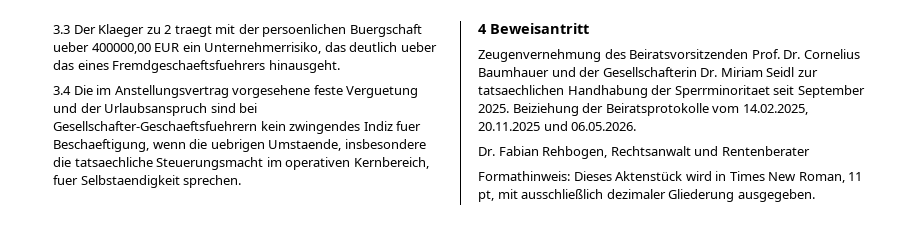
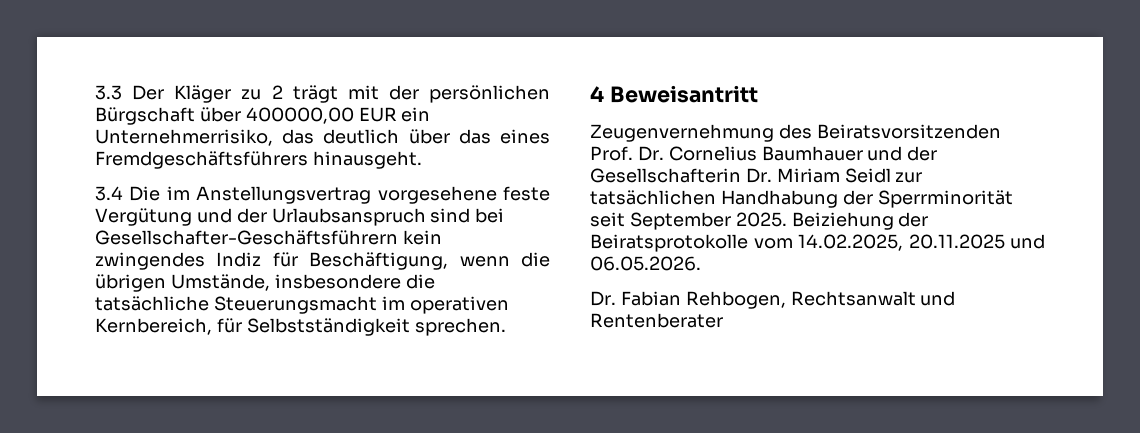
- 3.3 Der Klaeger zu 2 traegt mit der persoenlichen Buergschaft ueber 400000,00 EUR ein Unternehmerrisiko, das deutlich ueber das eines Fremdgeschaeftsfuehrers hinausgeht.
+ 3.3 Der Kläger zu 2 trägt mit der persönlichen Bürgschaft über 400000,00 EUR ein Unternehmerrisiko, das deutlich über das eines Fremdgeschäftsführers hinausgeht.
- 3.4 Die im Anstellungsvertrag vorgesehene feste Verguetung und der Urlaubsanspruch sind bei Gesellschafter-Geschaeftsfuehrern kein zwingendes Indiz fuer Beschaeftigung, wenn die uebrigen Umstaende, insbesondere die tatsaechliche Steuerungsmacht im operativen Kernbereich, fuer Selbstaendigkeit sprechen.
+ 3.4 Die im Anstellungsvertrag vorgesehene feste Vergütung und der Urlaubsanspruch sind bei Gesellschafter-Geschäftsführern kein zwingendes Indiz für Beschäftigung, wenn die übrigen Umstände, insbesondere die tatsächliche Steuerungsmacht im operativen Kernbereich, für Selbstständigkeit sprechen.
- Zeugenvernehmung des Beiratsvorsitzenden Prof. Dr. Cornelius Baumhauer und der Gesellschafterin Dr. Miriam Seidl zur tatsaechlichen Handhabung der Sperrminoritaet seit September 2025.
+ Zeugenvernehmung des Beiratsvorsitzenden Prof. Dr. Cornelius Baumhauer und der Gesellschafterin Dr. Miriam Seidl zur tatsächlichen Handhabung der Sperrminorität seit September 2025.
- Formathinweis: Dieses Aktenstück wird in Times New Roman, 11 pt, mit ausschließlich dezimaler Gliederung ausgegeben.

